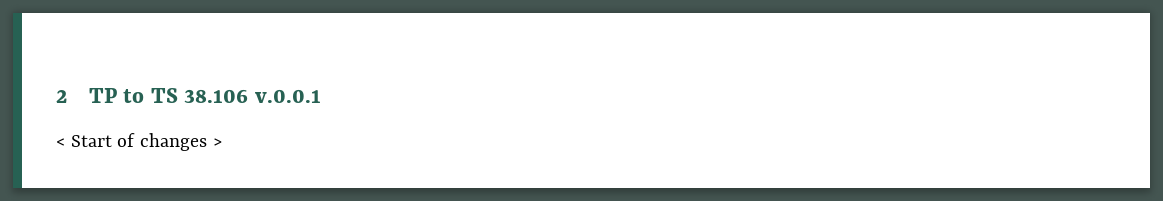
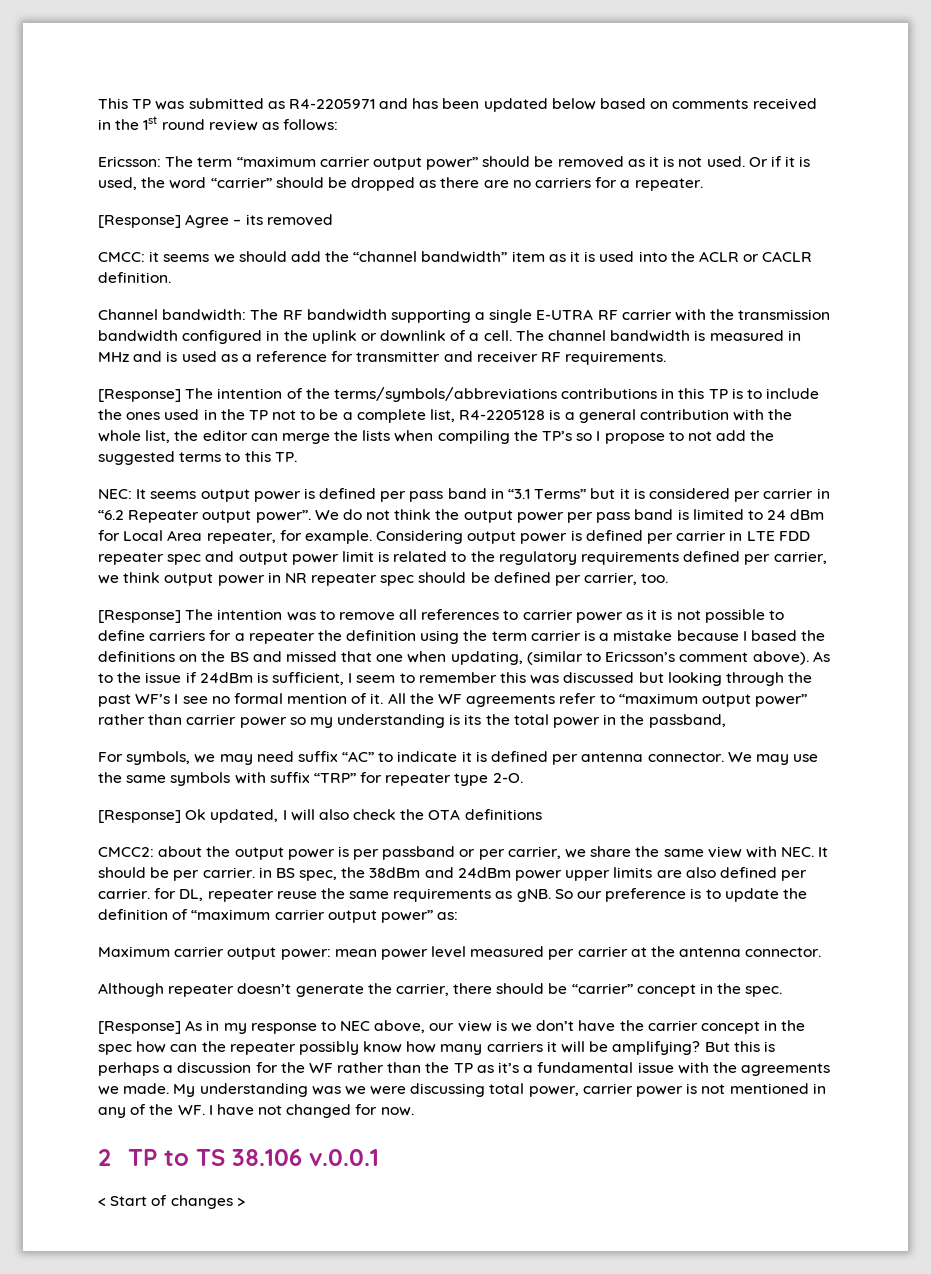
+ This TP was submitted as R4-2205971 and has been updated below based on comments received in the 1st round review as follows:
+ Ericsson: The term “maximum carrier output power” should be removed as it is not used. Or if it is used, the word “carrier” should be dropped as there are no carriers for a repeater.
+ [Response] Agree – its removed
+ CMCC: it seems we should add the “channel bandwidth” item as it is used into the ACLR or CACLR definition.
+ Channel bandwidth: The RF bandwidth supporting a single E-UTRA RF carrier with the transmission bandwidth configured in the uplink or downlink of a cell. The channel bandwidth is measured in MHz and is used as a reference for transmitter and receiver RF requirements.
+ [Response] The intention of the terms/symbols/abbreviations contributions in this TP is to include the ones used in the TP not to be a complete list, R4-2205128 is a general contribution with the whole list, the editor can merge the lists when compiling the TP’s so I propose to not add the suggested terms to this TP.
+ NEC: It seems output power is defined per pass band in “3.1 Terms” but it is considered per carrier in “6.2 Repeater output power”. We do not think the output power per pass band is limited to 24 dBm for Local Area repeater, for example. Considering output power is defined per carrier in LTE FDD repeater spec and output power limit is related to the regulatory requirements defined per carrier, we think output power in NR repeater spec should be defined per carrier, too.
+ [Response] The intention was to remove all references to carrier power as it is not possible to define carriers for a repeater the definition using the term carrier is a mistake because I based the definitions on the BS and missed that one when updating, (similar to Ericsson’s comment above). As to the issue if 24dBm is sufficient, I seem to remember this was discussed but looking through the past WF’s I see no formal mention of it. All the WF agreements refer to “maximum output power” rather than carrier power so my understanding is its the total power in the passband,
+ For symbols, we may need suffix “AC” to indicate it is defined per antenna connector. We may use the same symbols with suffix “TRP” for repeater type 2-O.
+ [Response] Ok updated, I will also check the OTA definitions
+ CMCC2: about the output power is per passband or per carrier, we share the same view with NEC. It should be per carrier. in BS spec, the 38dBm and 24dBm power upper limits are also defined per carrier. for DL, repeater reuse the same requirements as gNB. So our preference is to update the definition of “maximum carrier output power” as:
+ Maximum carrier output power: mean power level measured per carrier at the antenna connector.
+ Although repeater doesn’t generate the carrier, there should be “carrier” concept in the spec.
+ [Response] As in my response to NEC above, our view is we don’t have the carrier concept in the spec how can the repeater possibly know how many carriers it will be amplifying? But this is perhaps a discussion for the WF rather than the TP as it’s a fundamental issue with the agreements we made. My understanding was we were discussing total power, carrier power is not mentioned in any of the WF. I have not changed for now.

